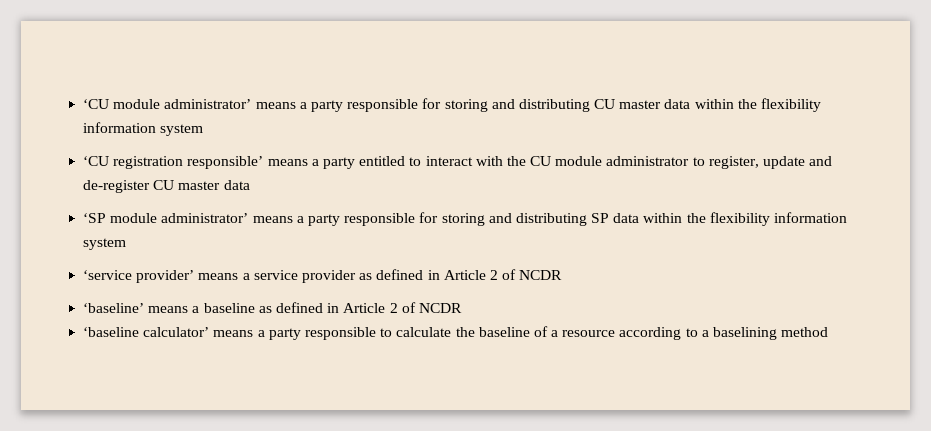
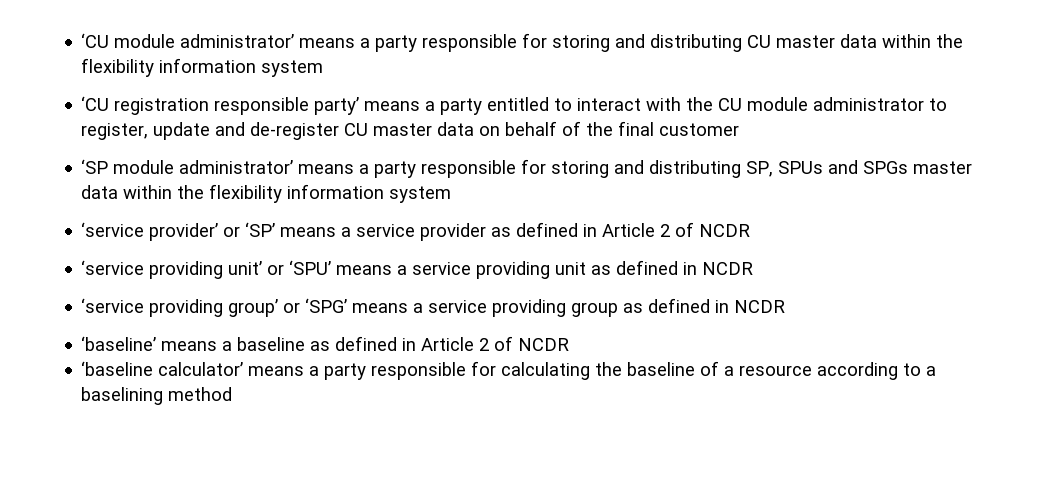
- ‘CU registration responsible’ means a party entitled to interact with the CU module administrator to register, update and de-register CU master data
+ ‘CU registration responsible party’ means a party entitled to interact with the CU module administrator to register, update and de-register CU master data on behalf of the final customer
- ‘SP module administrator’ means a party responsible for storing and distributing SP data within the flexibility information system
+ ‘SP module administrator’ means a party responsible for storing and distributing SP, SPUs and SPGs master data within the flexibility information system
- ‘service provider’ means a service provider as defined in Article 2 of NCDR
+ ‘service provider’ or ‘SP’ means a service provider as defined in Article 2 of NCDR
+ ‘service providing unit’ or ‘SPU’ means a service providing unit as defined in NCDR
+ ‘service providing group’ or ‘SPG’ means a service providing group as defined in NCDR
- ‘baseline calculator’ means a party responsible to calculate the baseline of a resource according to a baselining method
+ ‘baseline calculator’ means a party responsible for calculating the baseline of a resource according to a baselining method

